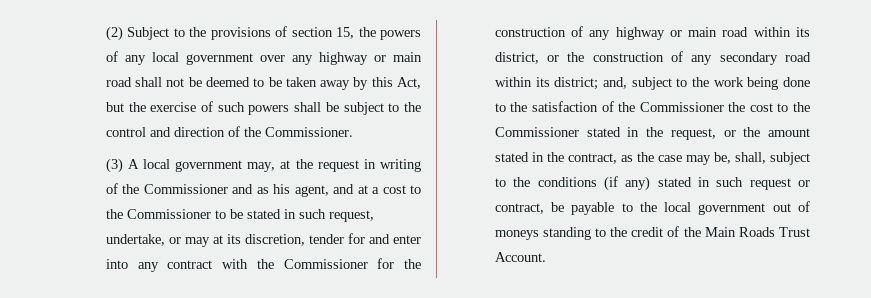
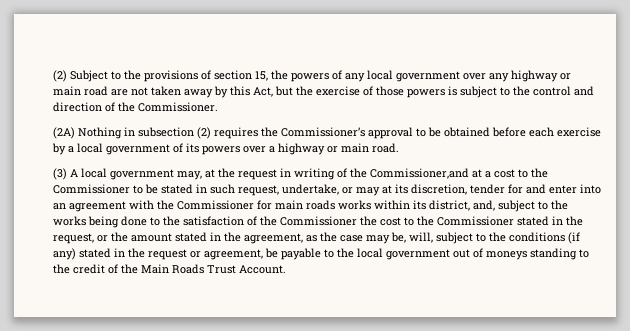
- (2) Subject to the provisions of section 15, the powers of any local government over any highway or main road shall not be deemed to be taken away by this Act, but the exercise of such powers shall be subject to the control and direction of the Commissioner.
+ (2) Subject to the provisions of section 15, the powers of any local government over any highway or main road are not taken away by this Act, but the exercise of those powers is subject to the control and direction of the Commissioner.
+ (2A) Nothing in subsection (2) requires the Commissioner’s approval to be obtained before each exercise by a local government of its powers over a highway or main road.
- (3) A local government may, at the request in writing of the Commissioner and as his agent, and at a cost to the Commissioner to be stated in such request, undertake, or may at its discretion, tender for and enter into any contract with the Commissioner for the construction of any highway or main road within its district, or the construction of any secondary road within its district; and, subject to the work being done to the satisfaction of the Commissioner the cost to the Commissioner stated in the request, or the amount stated in the contract, as the case may be, shall, subject to the conditions (if any) stated in such request or contract, be payable to the local government out of moneys standing to the credit of the Main Roads Trust Account.
+ (3) A local government may, at the request in writing of the Commissioner,and at a cost to the Commissioner to be stated in such request, undertake, or may at its discretion, tender for and enter into an agreement with the Commissioner for main roads works within its district, and, subject to the works being done to the satisfaction of the Commissioner the cost to the Commissioner stated in the request, or the amount stated in the agreement, as the case may be, will, subject to the conditions (if any) stated in the request or agreement, be payable to the local government out of moneys standing to the credit of the Main Roads Trust Account.

